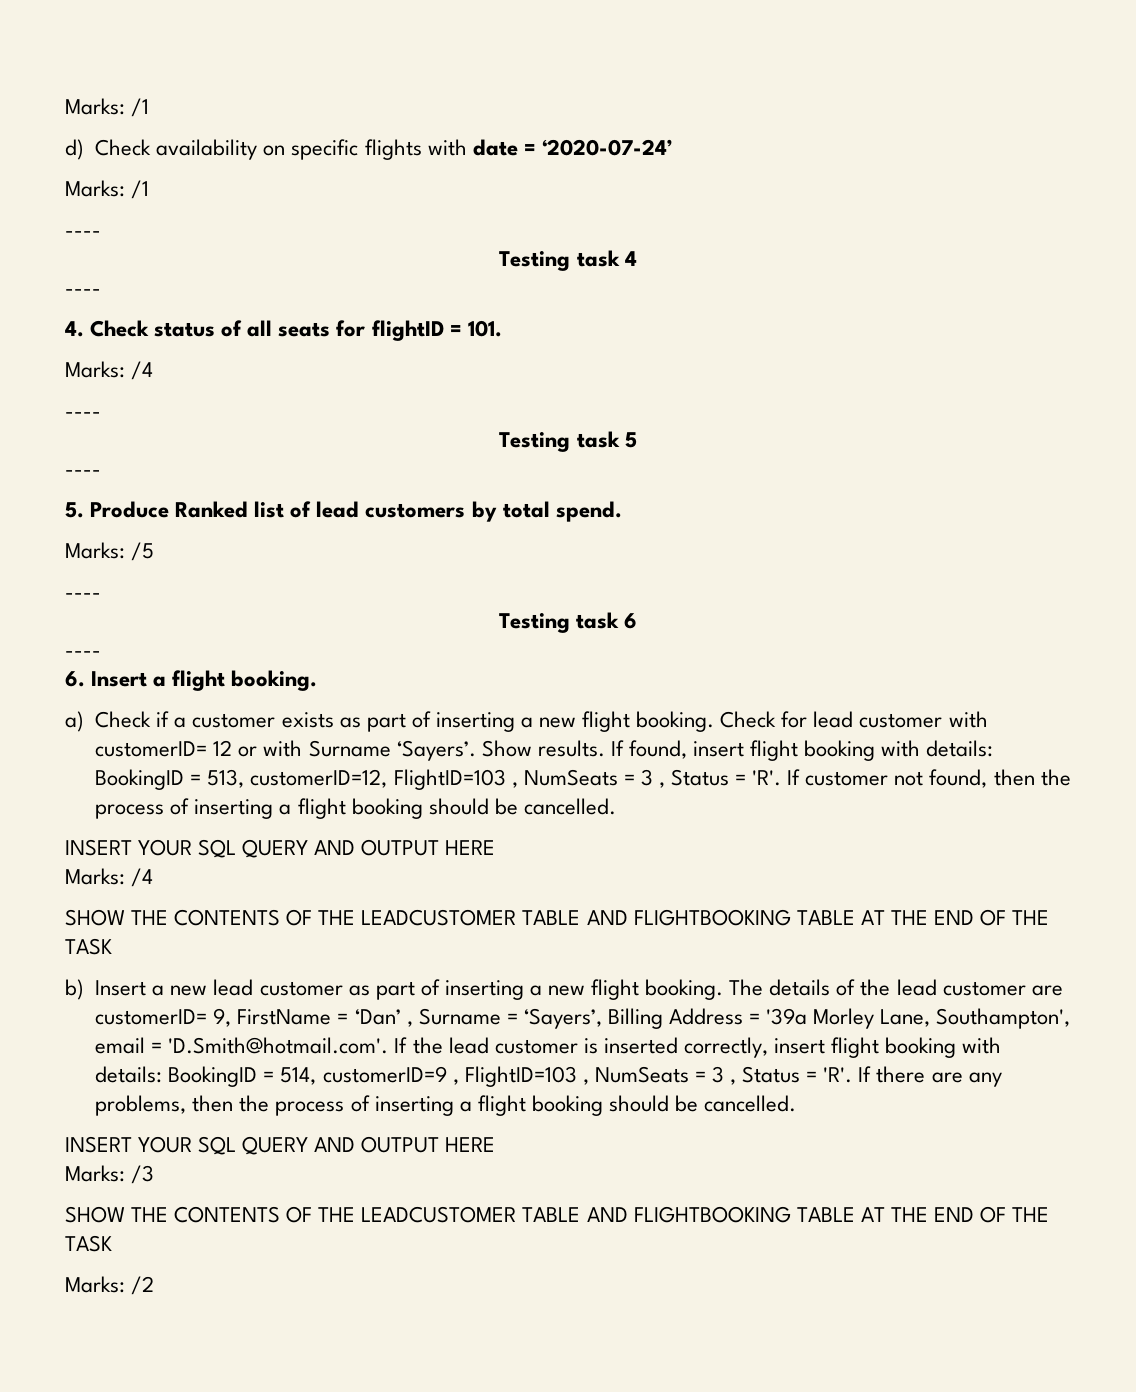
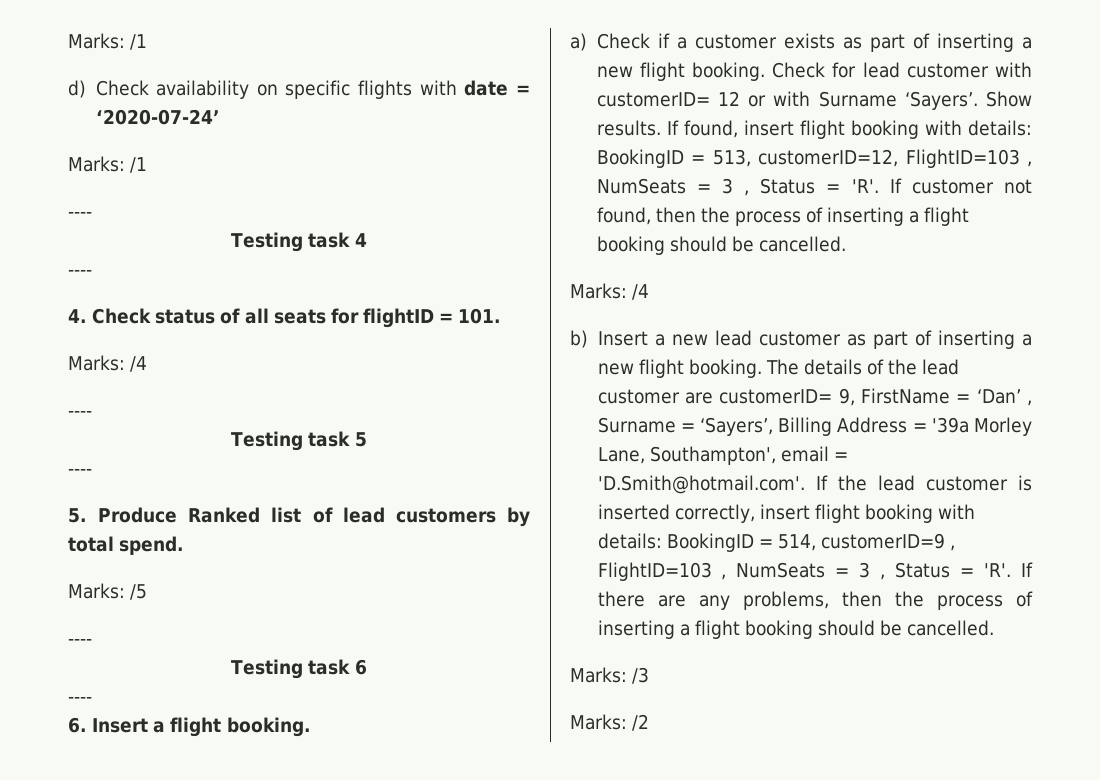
  If found, insert flight booking with details: BookingID = 513, customerID=12, FlightID=103 , NumSeats = 3 , Status = 'R'. If customer not found, then the process of inserting a flight booking should be cancelled.
- INSERT YOUR SQL QUERY AND OUTPUT HERE
  Marks: /4
- SHOW THE CONTENTS OF THE LEADCUSTOMER TABLE AND FLIGHTBOOKING TABLE AT THE END OF THE TASK
  BookingID = 514, customerID=9 , FlightID=103 , NumSeats = 3 , Status = 'R'. If there are any problems, then the process of inserting a flight booking should be cancelled.
- INSERT YOUR SQL QUERY AND OUTPUT HERE
  Marks: /3
- SHOW THE CONTENTS OF THE LEADCUSTOMER TABLE AND FLIGHTBOOKING TABLE AT THE END OF THE TASK

